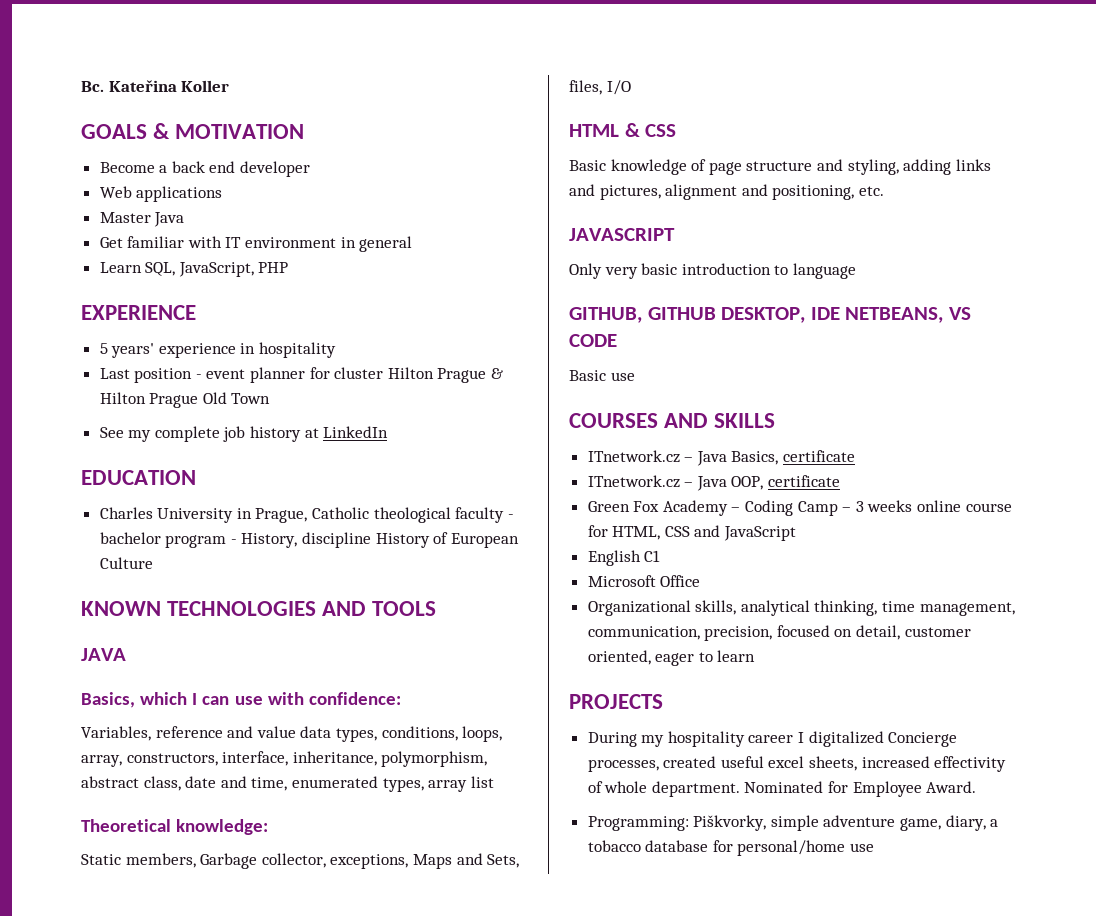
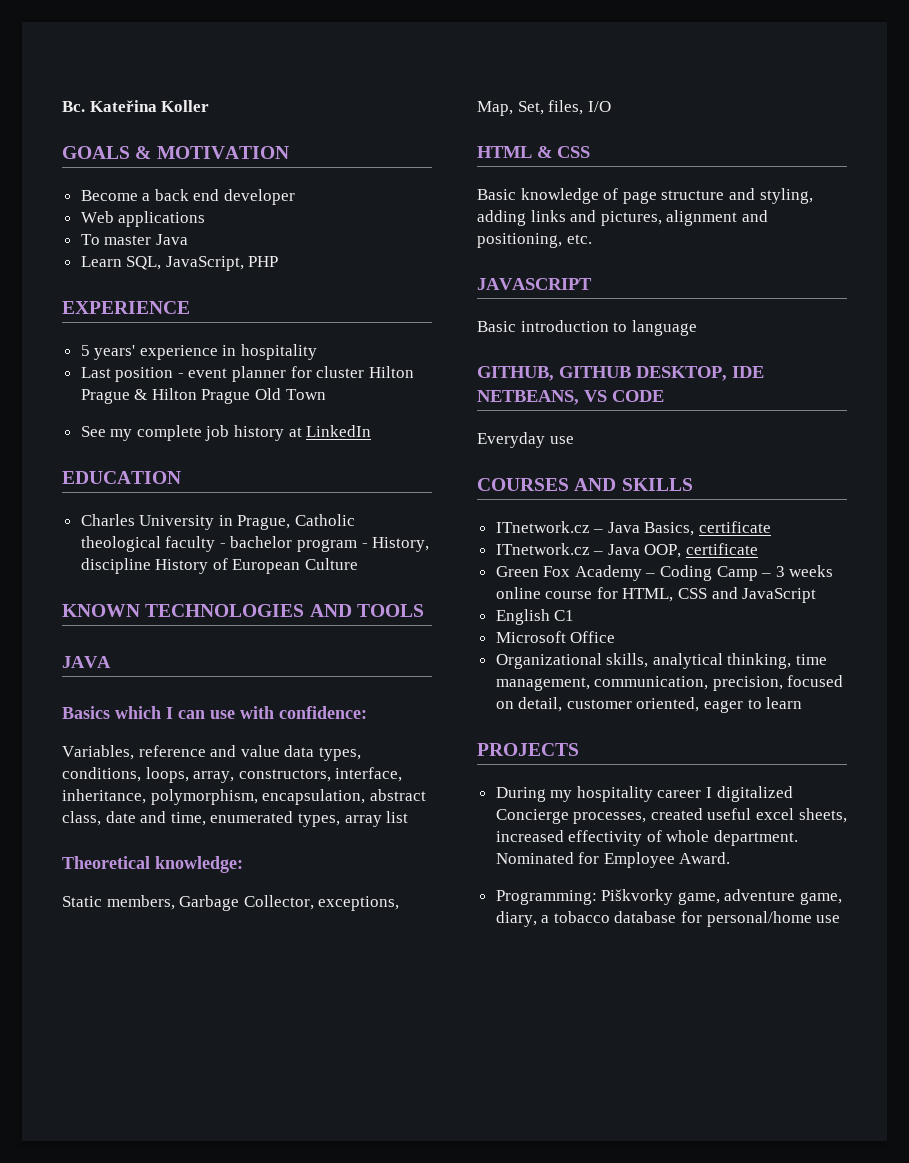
- Master Java
- Get familiar with IT environment in general
+ To master Java
- Basics, which I can use with confidence:
+ Basics which I can use with confidence:
- Variables, reference and value data types, conditions, loops, array, constructors, interface, inheritance, polymorphism, abstract class, date and time, enumerated types, array list
+ Variables, reference and value data types, conditions, loops, array, constructors, interface, inheritance, polymorphism, encapsulation, abstract class, date and time, enumerated types, array list
- Static members, Garbage collector, exceptions, Maps and Sets, files, I/O
+ Static members, Garbage Collector, exceptions, Map, Set, files, I/O
- Only very basic introduction to language
+ Basic introduction to language
- Basic use
+ Everyday use
- Programming: Piškvorky, simple adventure game, diary, a tobacco database for personal/home use
+ Programming: Piškvorky game, adventure game, diary, a tobacco database for personal/home use

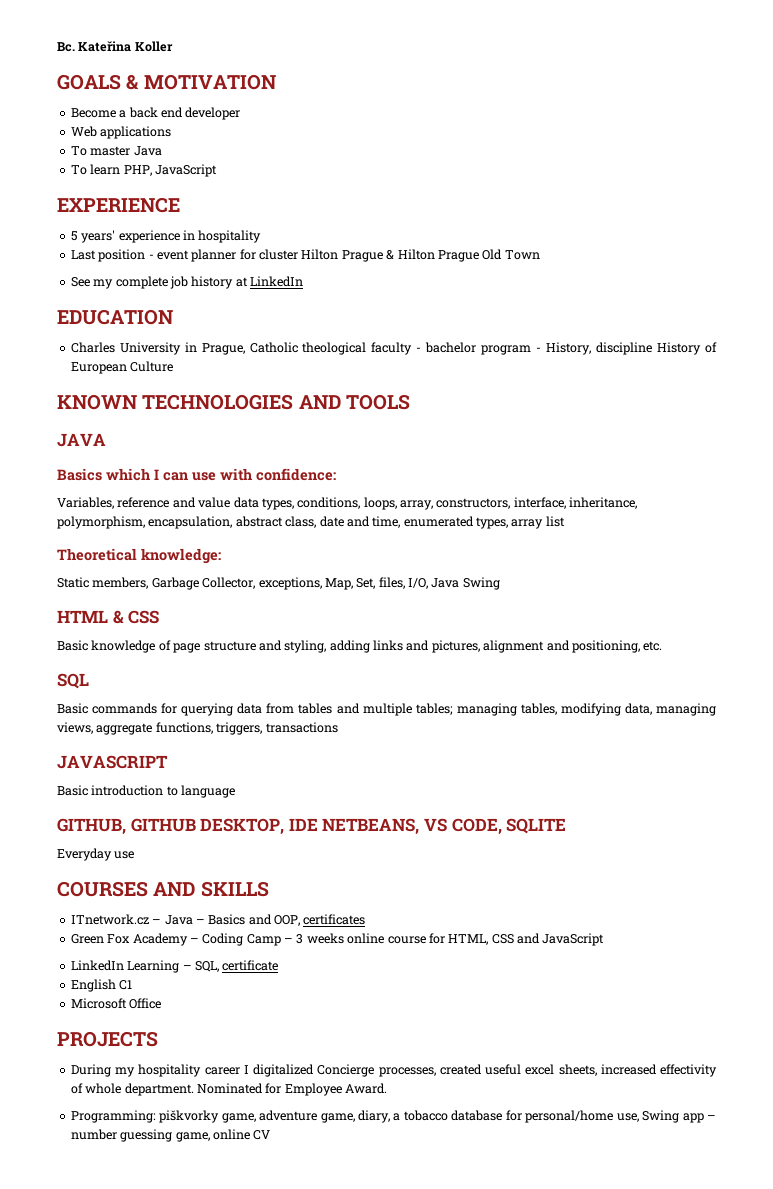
- Learn SQL, JavaScript, PHP
+ To learn PHP, JavaScript
- Static members, Garbage Collector, exceptions, Map, Set, files, I/O
+ Static members, Garbage Collector, exceptions, Map, Set, files, I/O, Java Swing
+ SQL
+ Basic commands for querying data from tables and multiple tables; managing tables, modifying data, managing views, aggregate functions, triggers, transactions
- GITHUB, GITHUB DESKTOP, IDE NETBEANS, VS CODE
+ GITHUB, GITHUB DESKTOP, IDE NETBEANS, VS CODE, SQLITE
- ITnetwork.cz – Java Basics, certificate
- ITnetwork.cz – Java OOP, certificate
+ ITnetwork.cz – Java – Basics and OOP, certificates
+ LinkedIn Learning – SQL, certificate
- Organizational skills, analytical thinking, time management, communication, precision, focused on detail, customer oriented, eager to learn
- Programming: Piškvorky game, adventure game, diary, a tobacco database for personal/home use
+ Programming: piškvorky game, adventure game, diary, a tobacco database for personal/home use, Swing app – number guessing game, online CV

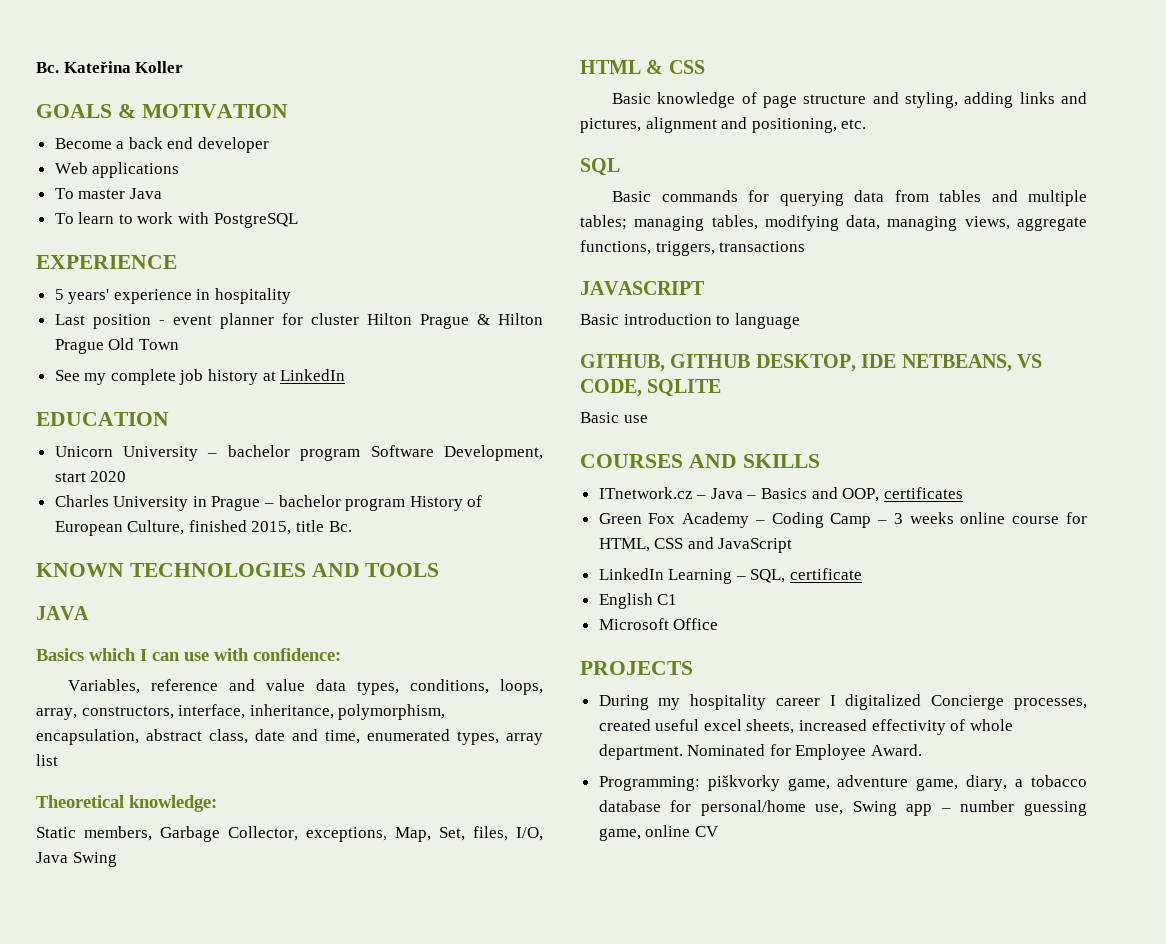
- To learn PHP, JavaScript
+ To learn to work with PostgreSQL
- Charles University in Prague, Catholic theological faculty - bachelor program - History, discipline History of European Culture
+ Unicorn University – bachelor program Software Development, start 2020
+ Charles University in Prague – bachelor program History of European Culture, finished 2015, title Bc.
- Everyday use
+ Basic use

